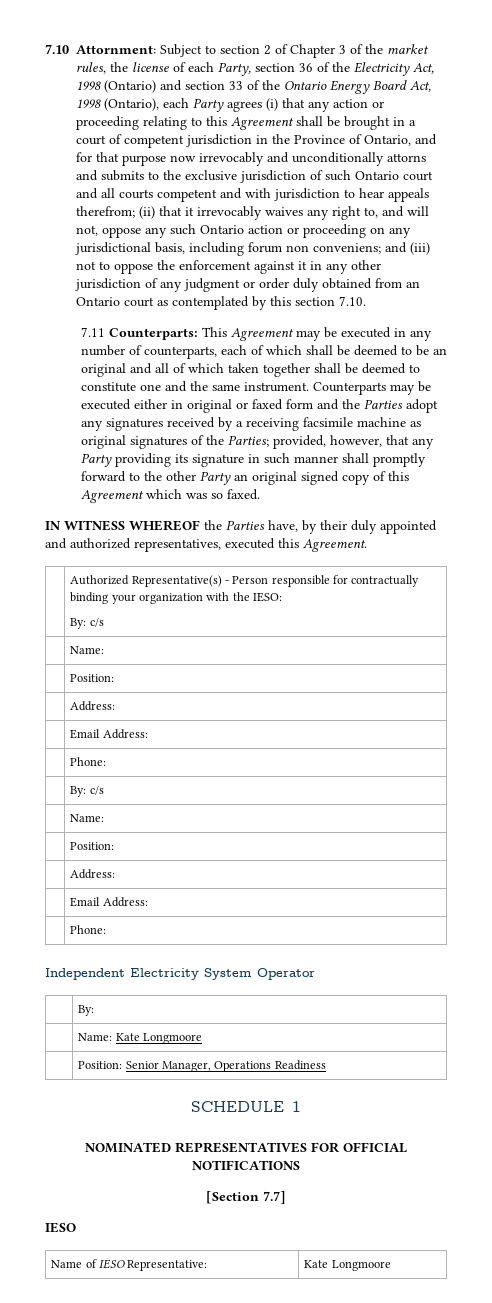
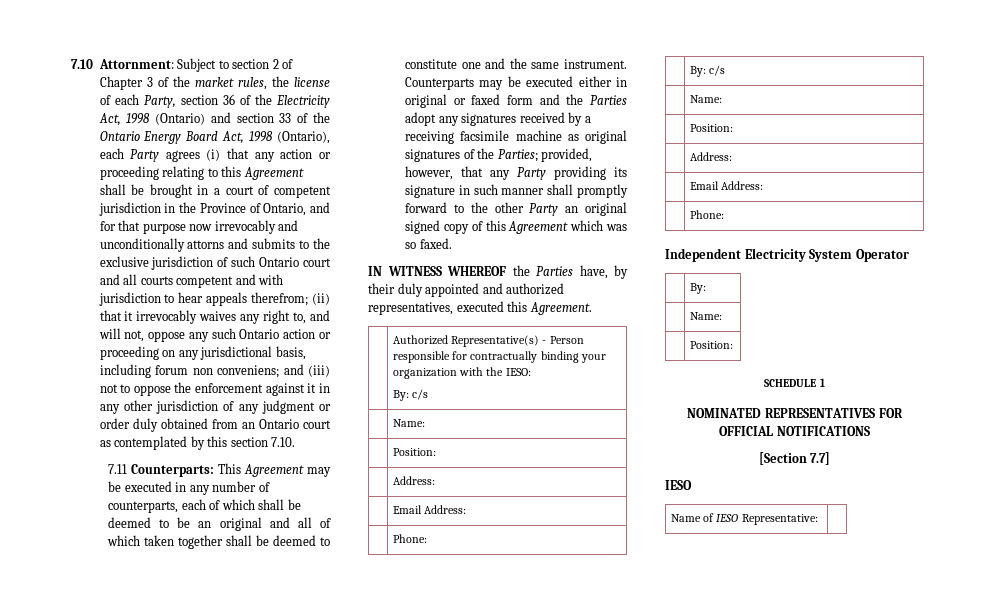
  Independent Electricity System Operator
  | By:
- | Name: Kate Longmoore
- | Position: Senior Manager, Operations Readiness
+ | Name:
+ | Position:
- Name of IESO Representative: | Kate Longmoore
+ Name of IESO Representative: |

